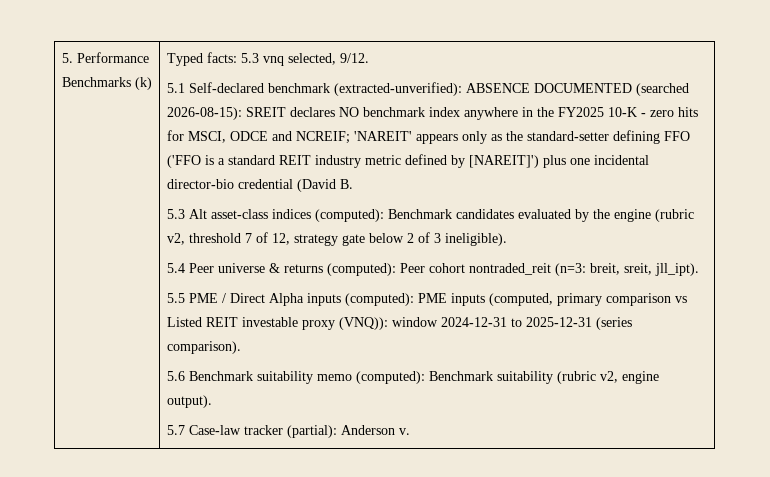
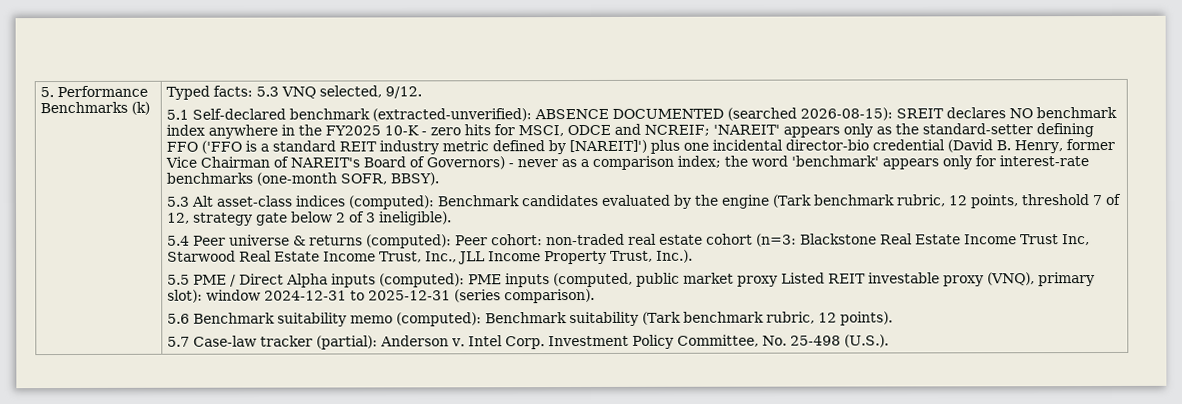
- Typed facts: 5.3 vnq selected, 9/12.
+ Typed facts: 5.3 VNQ selected, 9/12.
- 5.1 Self-declared benchmark (extracted-unverified): ABSENCE DOCUMENTED (searched 2026-08-15): SREIT declares NO benchmark index anywhere in the FY2025 10-K - zero hits for MSCI, ODCE and NCREIF; 'NAREIT' appears only as the standard-setter defining FFO ('FFO is a standard REIT industry metric defined by [NAREIT]') plus one incidental director-bio credential (David B.
+ 5.1 Self-declared benchmark (extracted-unverified): ABSENCE DOCUMENTED (searched 2026-08-15): SREIT declares NO benchmark index anywhere in the FY2025 10-K - zero hits for MSCI, ODCE and NCREIF; 'NAREIT' appears only as the standard-setter defining FFO ('FFO is a standard REIT industry metric defined by [NAREIT]') plus one incidental director-bio credential (David B. Henry, former Vice Chairman of NAREIT's Board of Governors) - never as a comparison index; the word 'benchmark' appears only for interest-rate benchmarks (one-month SOFR, BBSY).
- 5.3 Alt asset-class indices (computed): Benchmark candidates evaluated by the engine (rubric v2, threshold 7 of 12, strategy gate below 2 of 3 ineligible).
+ 5.3 Alt asset-class indices (computed): Benchmark candidates evaluated by the engine (Tark benchmark rubric, 12 points, threshold 7 of 12, strategy gate below 2 of 3 ineligible).
- 5.4 Peer universe & returns (computed): Peer cohort nontraded_reit (n=3: breit, sreit, jll_ipt).
+ 5.4 Peer universe & returns (computed): Peer cohort: non-traded real estate cohort (n=3: Blackstone Real Estate Income Trust Inc, Starwood Real Estate Income Trust, Inc., JLL Income Property Trust, Inc.).
- 5.5 PME / Direct Alpha inputs (computed): PME inputs (computed, primary comparison vs Listed REIT investable proxy (VNQ)): window 2024-12-31 to 2025-12-31 (series comparison).
+ 5.5 PME / Direct Alpha inputs (computed): PME inputs (computed, public market proxy Listed REIT investable proxy (VNQ), primary slot): window 2024-12-31 to 2025-12-31 (series comparison).
- 5.6 Benchmark suitability memo (computed): Benchmark suitability (rubric v2, engine output).
+ 5.6 Benchmark suitability memo (computed): Benchmark suitability (Tark benchmark rubric, 12 points).
+ Intel Corp. Investment Policy Committee, No. 25-498 (U.S.).

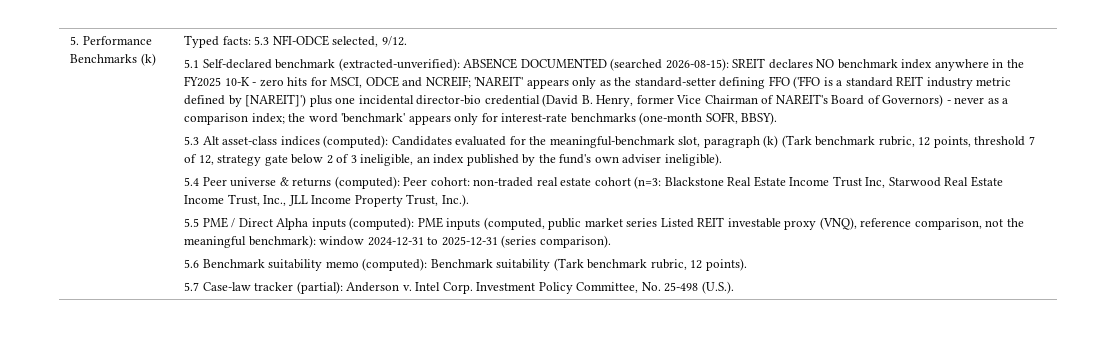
- Typed facts: 5.3 VNQ selected, 9/12.
+ Typed facts: 5.3 NFI-ODCE selected, 9/12.
- 5.3 Alt asset-class indices (computed): Benchmark candidates evaluated by the engine (Tark benchmark rubric, 12 points, threshold 7 of 12, strategy gate below 2 of 3 ineligible).
+ 5.3 Alt asset-class indices (computed): Candidates evaluated for the meaningful-benchmark slot, paragraph (k) (Tark benchmark rubric, 12 points, threshold 7 of 12, strategy gate below 2 of 3 ineligible, an index published by the fund's own adviser ineligible).
- 5.5 PME / Direct Alpha inputs (computed): PME inputs (computed, public market proxy Listed REIT investable proxy (VNQ), primary slot): window 2024-12-31 to 2025-12-31 (series comparison).
+ 5.5 PME / Direct Alpha inputs (computed): PME inputs (computed, public market series Listed REIT investable proxy (VNQ), reference comparison, not the meaningful benchmark): window 2024-12-31 to 2025-12-31 (series comparison).

